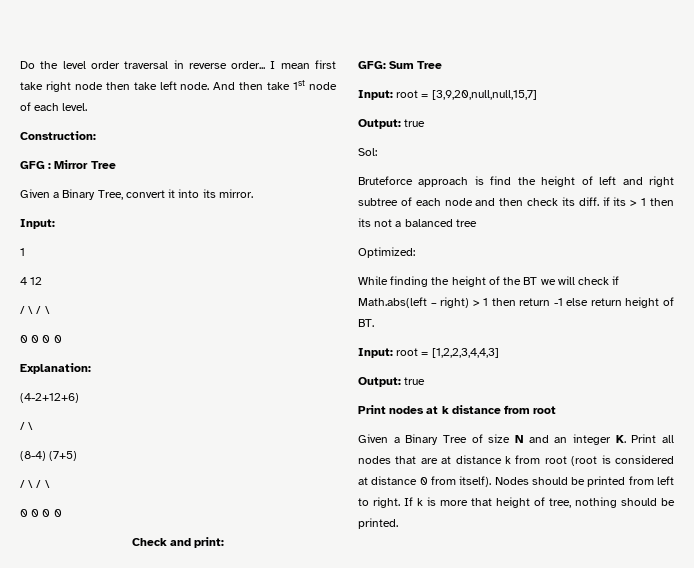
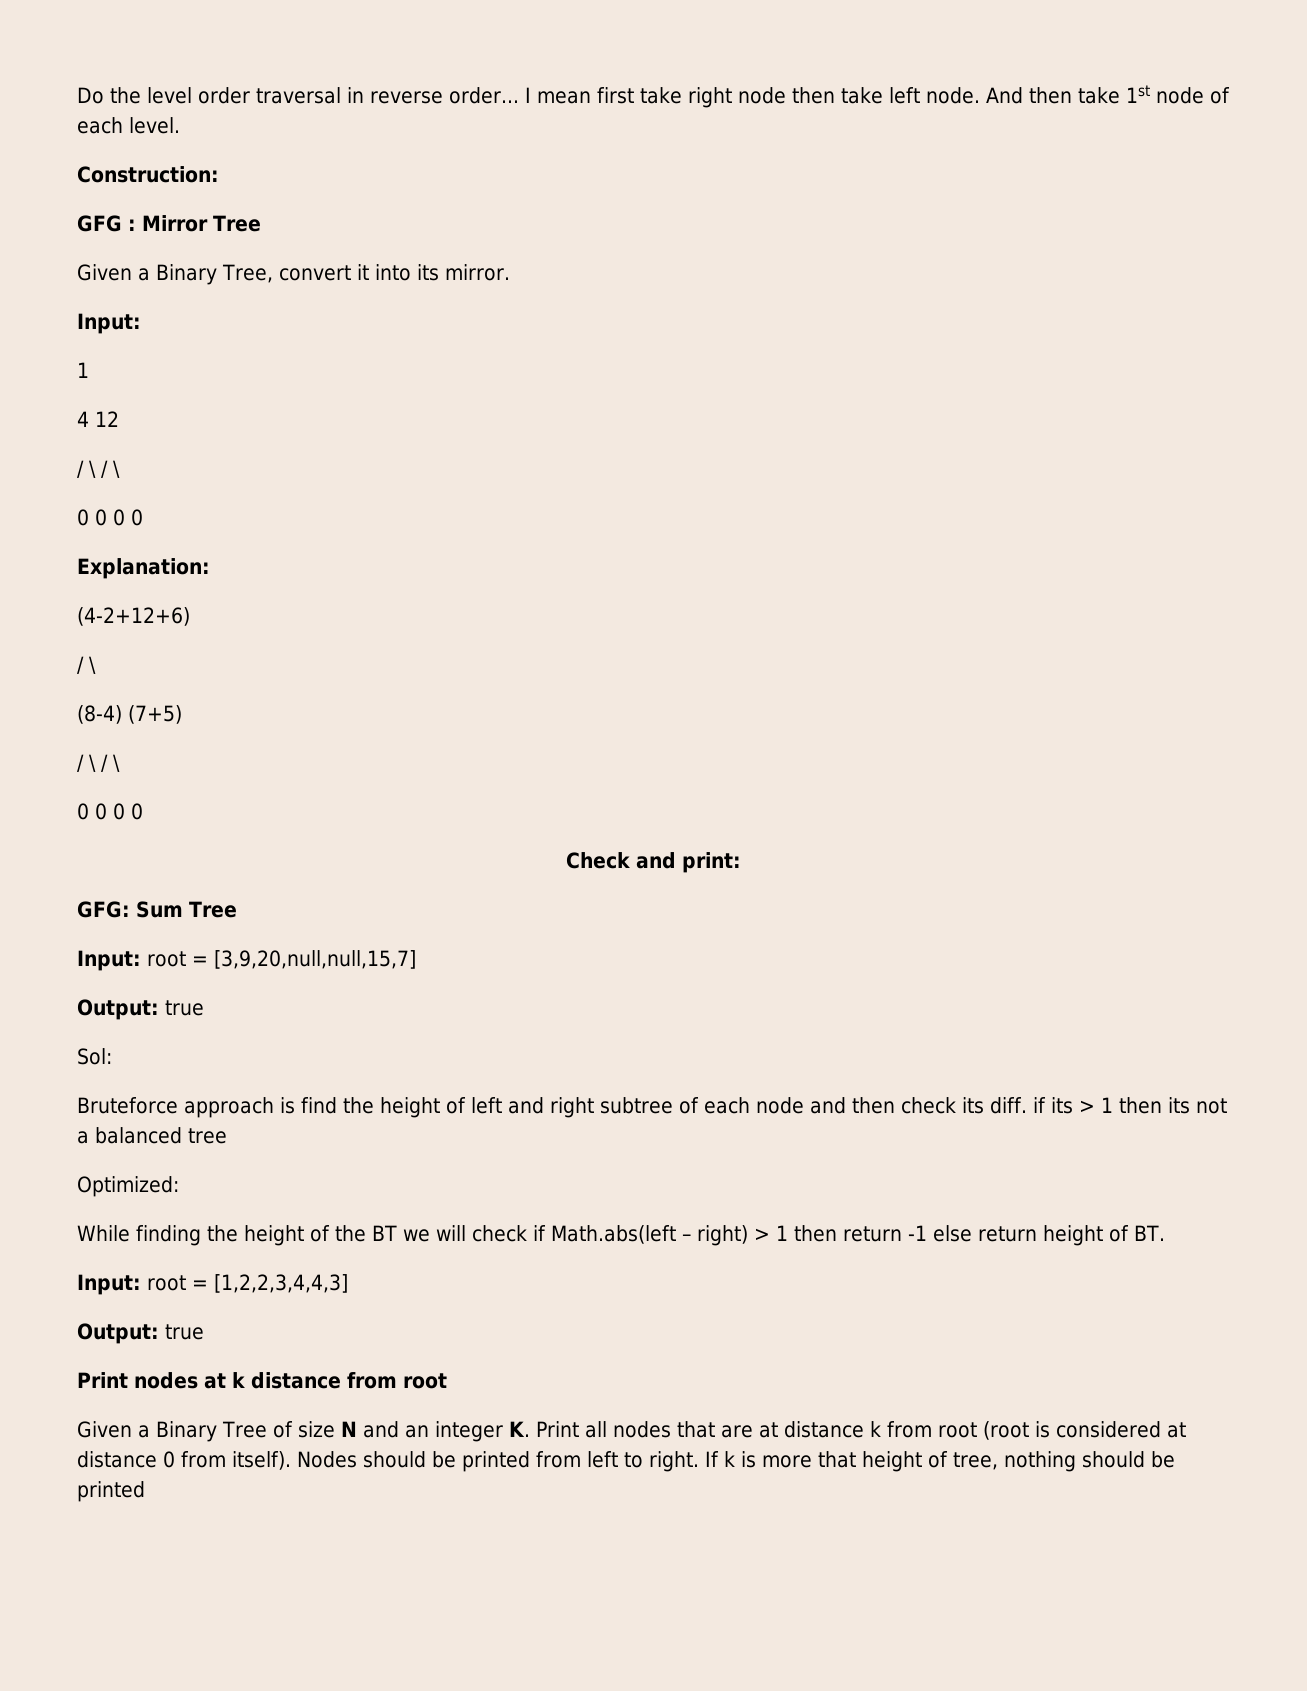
- If k is more that height of tree, nothing should be printed.
+ If k is more that height of tree, nothing should be printed

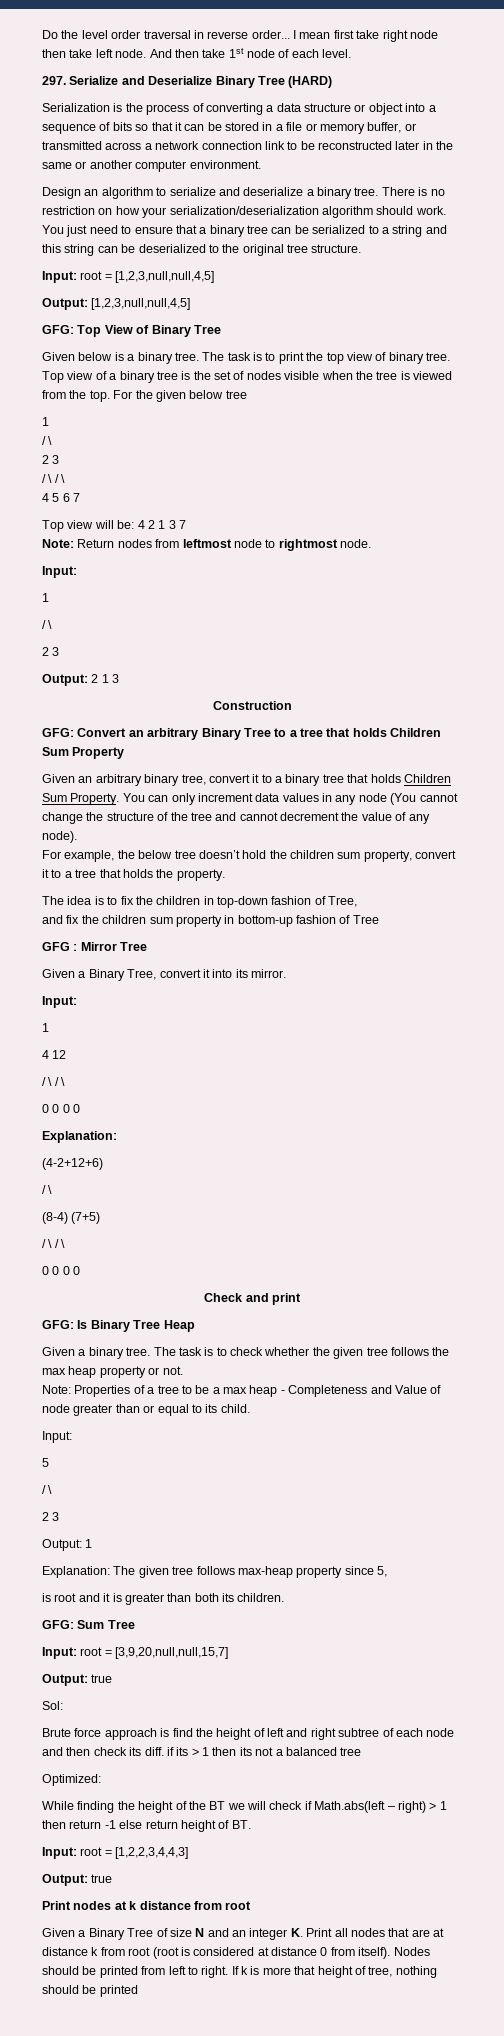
- Construction:
+ 297. Serialize and Deserialize Binary Tree (HARD)
+ Serialization is the process of converting a data structure or object into a sequence of bits so that it can be stored in a file or memory buffer, or transmitted across a network connection link to be reconstructed later in the same or another computer environment.
+ Design an algorithm to serialize and deserialize a binary tree. There is no restriction on how your serialization/deserialization algorithm should work. You just need to ensure that a binary tree can be serialized to a string and this string can be deserialized to the original tree structure.
+ Input: root = [1,2,3,null,null,4,5]
+ Output: [1,2,3,null,null,4,5]
+ GFG: Top View of Binary Tree
+ Given below is a binary tree. The task is to print the top view of binary tree. Top view of a binary tree is the set of nodes visible when the tree is viewed from the top. For the given below tree
+ 1
+ / \
+ 2 3
+ / \ / \
+ 4 5 6 7
+ Top view will be: 4 2 1 3 7
+ Note: Return nodes from leftmost node to rightmost node.
+ Input:
+ 1
+ / \
+ 2 3
+ Output: 2 1 3
+ Construction
+ GFG: Convert an arbitrary Binary Tree to a tree that holds Children Sum Property
+ Given an arbitrary binary tree, convert it to a binary tree that holds Children Sum Property. You can only increment data values in any node (You cannot change the structure of the tree and cannot decrement the value of any node).
+ For example, the below tree doesn’t hold the children sum property, convert it to a tree that holds the property.
+ The idea is to fix the children in top-down fashion of Tree,
+ and fix the children sum property in bottom-up fashion of Tree
- Check and print:
+ Check and print
+ GFG: Is Binary Tree Heap
+ Given a binary tree. The task is to check whether the given tree follows the max heap property or not.
+ Note: Properties of a tree to be a max heap - Completeness and Value of node greater than or equal to its child.
+ Input:
+ 5
+ / \
+ 2 3
+ Output: 1
+ Explanation: The given tree follows max-heap property since 5,
+ is root and it is greater than both its children.
- Bruteforce approach is find the height of left and right subtree of each node and then check its diff. if its > 1 then its not a balanced tree
+ Brute force approach is find the height of left and right subtree of each node and then check its diff. if its > 1 then its not a balanced tree

